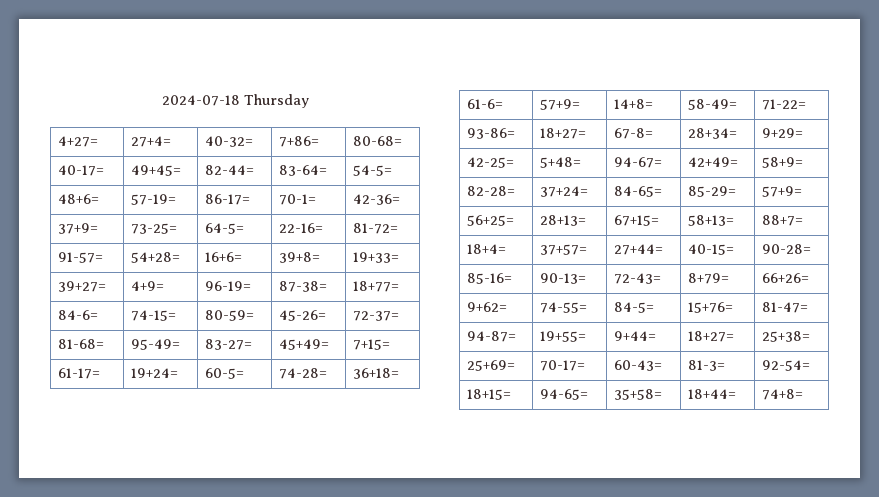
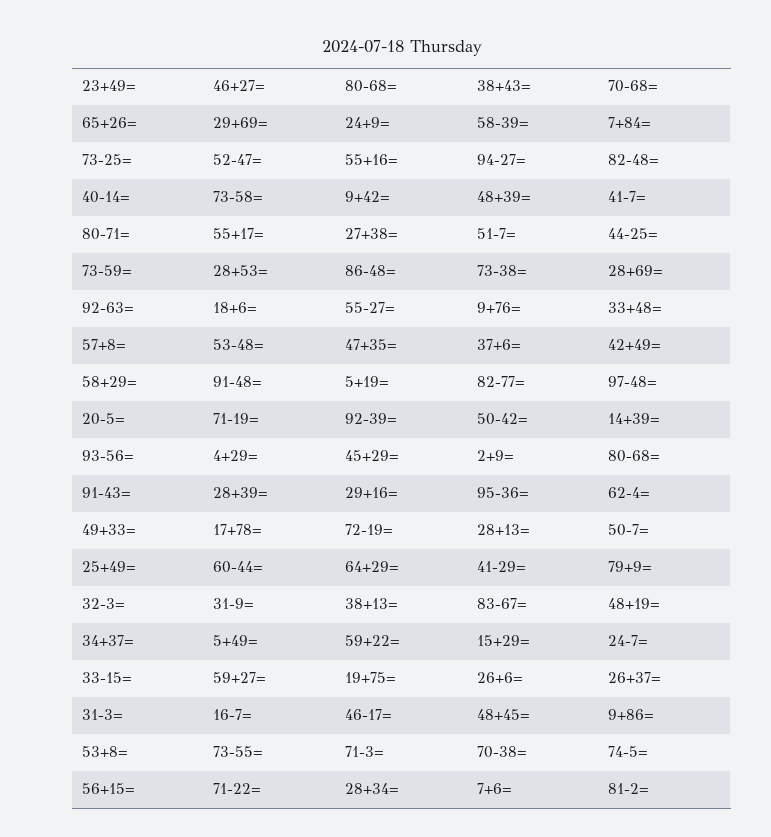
- 4+27= | 27+4= | 40-32= | 7+86= | 80-68=
- 40-17= | 49+45= | 82-44= | 83-64= | 54-5=
- 48+6= | 57-19= | 86-17= | 70-1= | 42-36=
- 37+9= | 73-25= | 64-5= | 22-16= | 81-72=
- 91-57= | 54+28= | 16+6= | 39+8= | 19+33=
- 39+27= | 4+9= | 96-19= | 87-38= | 18+77=
- 84-6= | 74-15= | 80-59= | 45-26= | 72-37=
- 81-68= | 95-49= | 83-27= | 45+49= | 7+15=
- 61-17= | 19+24= | 60-5= | 74-28= | 36+18=
- 61-6= | 57+9= | 14+8= | 58-49= | 71-22=
- 93-86= | 18+27= | 67-8= | 28+34= | 9+29=
- 42-25= | 5+48= | 94-67= | 42+49= | 58+9=
- 82-28= | 37+24= | 84-65= | 85-29= | 57+9=
- 56+25= | 28+13= | 67+15= | 58+13= | 88+7=
- 18+4= | 37+57= | 27+44= | 40-15= | 90-28=
- 85-16= | 90-13= | 72-43= | 8+79= | 66+26=
- 9+62= | 74-55= | 84-5= | 15+76= | 81-47=
- 94-87= | 19+55= | 9+44= | 18+27= | 25+38=
- 25+69= | 70-17= | 60-43= | 81-3= | 92-54=
- 18+15= | 94-65= | 35+58= | 18+44= | 74+8=
+ 23+49= | 46+27= | 80-68= | 38+43= | 70-68=
+ 65+26= | 29+69= | 24+9= | 58-39= | 7+84=
+ 73-25= | 52-47= | 55+16= | 94-27= | 82-48=
+ 40-14= | 73-58= | 9+42= | 48+39= | 41-7=
+ 80-71= | 55+17= | 27+38= | 51-7= | 44-25=
+ 73-59= | 28+53= | 86-48= | 73-38= | 28+69=
+ 92-63= | 18+6= | 55-27= | 9+76= | 33+48=
+ 57+8= | 53-48= | 47+35= | 37+6= | 42+49=
+ 58+29= | 91-48= | 5+19= | 82-77= | 97-48=
+ 20-5= | 71-19= | 92-39= | 50-42= | 14+39=
+ 93-56= | 4+29= | 45+29= | 2+9= | 80-68=
+ 91-43= | 28+39= | 29+16= | 95-36= | 62-4=
+ 49+33= | 17+78= | 72-19= | 28+13= | 50-7=
+ 25+49= | 60-44= | 64+29= | 41-29= | 79+9=
+ 32-3= | 31-9= | 38+13= | 83-67= | 48+19=
+ 34+37= | 5+49= | 59+22= | 15+29= | 24-7=
+ 33-15= | 59+27= | 19+75= | 26+6= | 26+37=
+ 31-3= | 16-7= | 46-17= | 48+45= | 9+86=
+ 53+8= | 73-55= | 71-3= | 70-38= | 74-5=
+ 56+15= | 71-22= | 28+34= | 7+6= | 81-2=

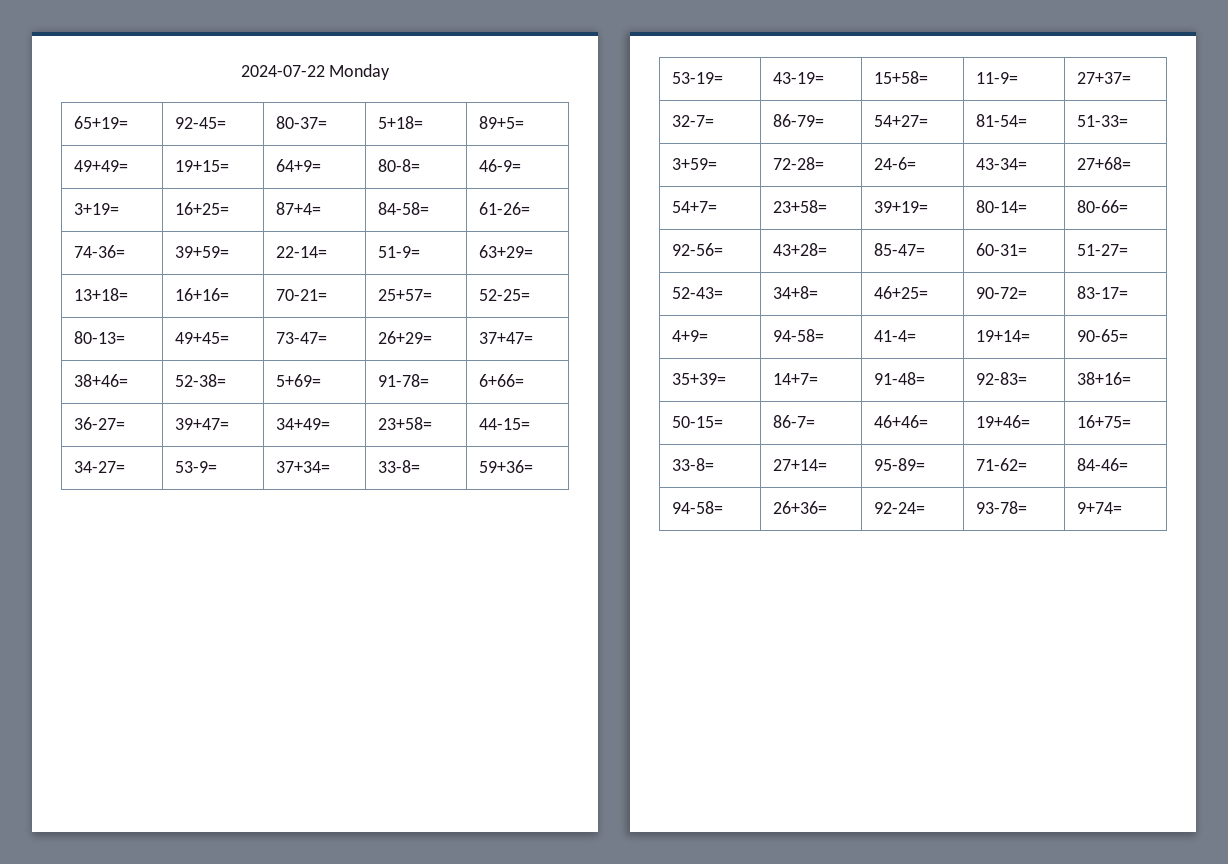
- 2024-07-18 Thursday
- 23+49= | 46+27= | 80-68= | 38+43= | 70-68=
- 65+26= | 29+69= | 24+9= | 58-39= | 7+84=
- 73-25= | 52-47= | 55+16= | 94-27= | 82-48=
- 40-14= | 73-58= | 9+42= | 48+39= | 41-7=
- 80-71= | 55+17= | 27+38= | 51-7= | 44-25=
- 73-59= | 28+53= | 86-48= | 73-38= | 28+69=
- 92-63= | 18+6= | 55-27= | 9+76= | 33+48=
- 57+8= | 53-48= | 47+35= | 37+6= | 42+49=
- 58+29= | 91-48= | 5+19= | 82-77= | 97-48=
- 20-5= | 71-19= | 92-39= | 50-42= | 14+39=
- 93-56= | 4+29= | 45+29= | 2+9= | 80-68=
- 91-43= | 28+39= | 29+16= | 95-36= | 62-4=
- 49+33= | 17+78= | 72-19= | 28+13= | 50-7=
- 25+49= | 60-44= | 64+29= | 41-29= | 79+9=
- 32-3= | 31-9= | 38+13= | 83-67= | 48+19=
- 34+37= | 5+49= | 59+22= | 15+29= | 24-7=
- 33-15= | 59+27= | 19+75= | 26+6= | 26+37=
- 31-3= | 16-7= | 46-17= | 48+45= | 9+86=
- 53+8= | 73-55= | 71-3= | 70-38= | 74-5=
- 56+15= | 71-22= | 28+34= | 7+6= | 81-2=
+ 2024-07-22 Monday
+ 65+19= | 92-45= | 80-37= | 5+18= | 89+5=
+ 49+49= | 19+15= | 64+9= | 80-8= | 46-9=
+ 3+19= | 16+25= | 87+4= | 84-58= | 61-26=
+ 74-36= | 39+59= | 22-14= | 51-9= | 63+29=
+ 13+18= | 16+16= | 70-21= | 25+57= | 52-25=
+ 80-13= | 49+45= | 73-47= | 26+29= | 37+47=
+ 38+46= | 52-38= | 5+69= | 91-78= | 6+66=
+ 36-27= | 39+47= | 34+49= | 23+58= | 44-15=
+ 34-27= | 53-9= | 37+34= | 33-8= | 59+36=
+ 53-19= | 43-19= | 15+58= | 11-9= | 27+37=
+ 32-7= | 86-79= | 54+27= | 81-54= | 51-33=
+ 3+59= | 72-28= | 24-6= | 43-34= | 27+68=
+ 54+7= | 23+58= | 39+19= | 80-14= | 80-66=
+ 92-56= | 43+28= | 85-47= | 60-31= | 51-27=
+ 52-43= | 34+8= | 46+25= | 90-72= | 83-17=
+ 4+9= | 94-58= | 41-4= | 19+14= | 90-65=
+ 35+39= | 14+7= | 91-48= | 92-83= | 38+16=
+ 50-15= | 86-7= | 46+46= | 19+46= | 16+75=
+ 33-8= | 27+14= | 95-89= | 71-62= | 84-46=
+ 94-58= | 26+36= | 92-24= | 93-78= | 9+74=

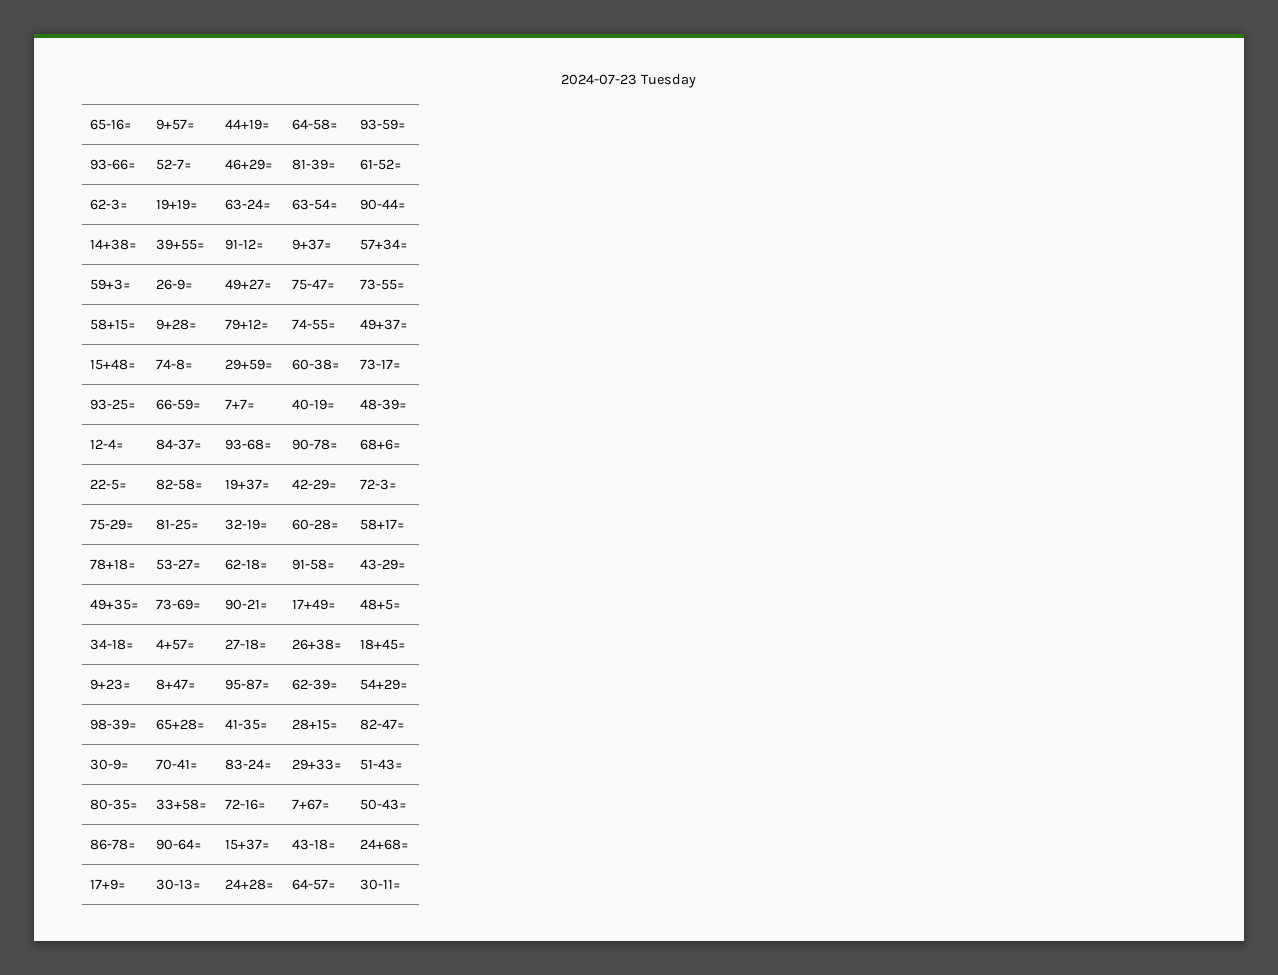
- 2024-07-22 Monday
- 65+19= | 92-45= | 80-37= | 5+18= | 89+5=
- 49+49= | 19+15= | 64+9= | 80-8= | 46-9=
- 3+19= | 16+25= | 87+4= | 84-58= | 61-26=
- 74-36= | 39+59= | 22-14= | 51-9= | 63+29=
- 13+18= | 16+16= | 70-21= | 25+57= | 52-25=
- 80-13= | 49+45= | 73-47= | 26+29= | 37+47=
- 38+46= | 52-38= | 5+69= | 91-78= | 6+66=
- 36-27= | 39+47= | 34+49= | 23+58= | 44-15=
- 34-27= | 53-9= | 37+34= | 33-8= | 59+36=
- 53-19= | 43-19= | 15+58= | 11-9= | 27+37=
- 32-7= | 86-79= | 54+27= | 81-54= | 51-33=
- 3+59= | 72-28= | 24-6= | 43-34= | 27+68=
- 54+7= | 23+58= | 39+19= | 80-14= | 80-66=
- 92-56= | 43+28= | 85-47= | 60-31= | 51-27=
- 52-43= | 34+8= | 46+25= | 90-72= | 83-17=
- 4+9= | 94-58= | 41-4= | 19+14= | 90-65=
- 35+39= | 14+7= | 91-48= | 92-83= | 38+16=
- 50-15= | 86-7= | 46+46= | 19+46= | 16+75=
- 33-8= | 27+14= | 95-89= | 71-62= | 84-46=
- 94-58= | 26+36= | 92-24= | 93-78= | 9+74=
+ 2024-07-23 Tuesday
+ 65-16= | 9+57= | 44+19= | 64-58= | 93-59=
+ 93-66= | 52-7= | 46+29= | 81-39= | 61-52=
+ 62-3= | 19+19= | 63-24= | 63-54= | 90-44=
+ 14+38= | 39+55= | 91-12= | 9+37= | 57+34=
+ 59+3= | 26-9= | 49+27= | 75-47= | 73-55=
+ 58+15= | 9+28= | 79+12= | 74-55= | 49+37=
+ 15+48= | 74-8= | 29+59= | 60-38= | 73-17=
+ 93-25= | 66-59= | 7+7= | 40-19= | 48-39=
+ 12-4= | 84-37= | 93-68= | 90-78= | 68+6=
+ 22-5= | 82-58= | 19+37= | 42-29= | 72-3=
+ 75-29= | 81-25= | 32-19= | 60-28= | 58+17=
+ 78+18= | 53-27= | 62-18= | 91-58= | 43-29=
+ 49+35= | 73-69= | 90-21= | 17+49= | 48+5=
+ 34-18= | 4+57= | 27-18= | 26+38= | 18+45=
+ 9+23= | 8+47= | 95-87= | 62-39= | 54+29=
+ 98-39= | 65+28= | 41-35= | 28+15= | 82-47=
+ 30-9= | 70-41= | 83-24= | 29+33= | 51-43=
+ 80-35= | 33+58= | 72-16= | 7+67= | 50-43=
+ 86-78= | 90-64= | 15+37= | 43-18= | 24+68=
+ 17+9= | 30-13= | 24+28= | 64-57= | 30-11=

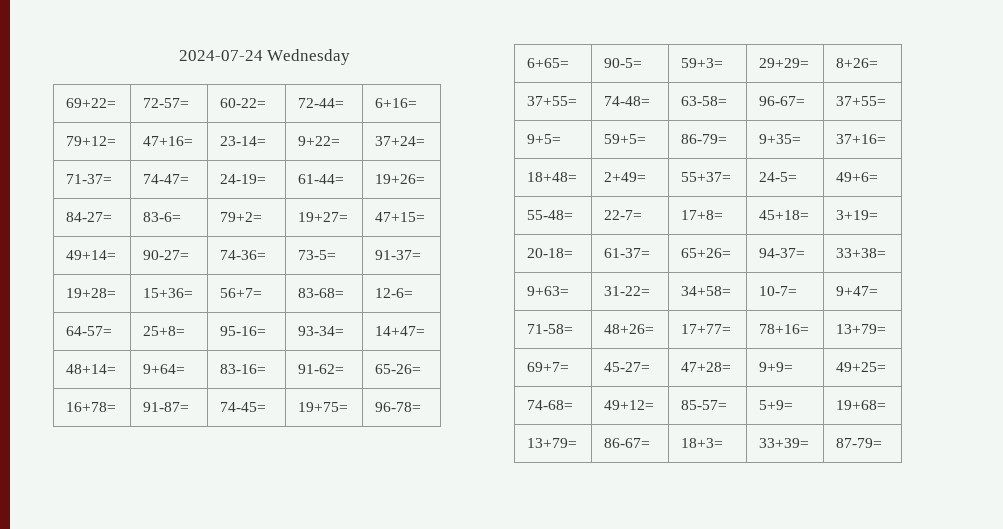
- 2024-07-23 Tuesday
- 65-16= | 9+57= | 44+19= | 64-58= | 93-59=
- 93-66= | 52-7= | 46+29= | 81-39= | 61-52=
- 62-3= | 19+19= | 63-24= | 63-54= | 90-44=
- 14+38= | 39+55= | 91-12= | 9+37= | 57+34=
- 59+3= | 26-9= | 49+27= | 75-47= | 73-55=
- 58+15= | 9+28= | 79+12= | 74-55= | 49+37=
- 15+48= | 74-8= | 29+59= | 60-38= | 73-17=
- 93-25= | 66-59= | 7+7= | 40-19= | 48-39=
- 12-4= | 84-37= | 93-68= | 90-78= | 68+6=
- 22-5= | 82-58= | 19+37= | 42-29= | 72-3=
- 75-29= | 81-25= | 32-19= | 60-28= | 58+17=
- 78+18= | 53-27= | 62-18= | 91-58= | 43-29=
- 49+35= | 73-69= | 90-21= | 17+49= | 48+5=
- 34-18= | 4+57= | 27-18= | 26+38= | 18+45=
- 9+23= | 8+47= | 95-87= | 62-39= | 54+29=
- 98-39= | 65+28= | 41-35= | 28+15= | 82-47=
- 30-9= | 70-41= | 83-24= | 29+33= | 51-43=
- 80-35= | 33+58= | 72-16= | 7+67= | 50-43=
- 86-78= | 90-64= | 15+37= | 43-18= | 24+68=
- 17+9= | 30-13= | 24+28= | 64-57= | 30-11=
+ 2024-07-24 Wednesday
+ 69+22= | 72-57= | 60-22= | 72-44= | 6+16=
+ 79+12= | 47+16= | 23-14= | 9+22= | 37+24=
+ 71-37= | 74-47= | 24-19= | 61-44= | 19+26=
+ 84-27= | 83-6= | 79+2= | 19+27= | 47+15=
+ 49+14= | 90-27= | 74-36= | 73-5= | 91-37=
+ 19+28= | 15+36= | 56+7= | 83-68= | 12-6=
+ 64-57= | 25+8= | 95-16= | 93-34= | 14+47=
+ 48+14= | 9+64= | 83-16= | 91-62= | 65-26=
+ 16+78= | 91-87= | 74-45= | 19+75= | 96-78=
+ 6+65= | 90-5= | 59+3= | 29+29= | 8+26=
+ 37+55= | 74-48= | 63-58= | 96-67= | 37+55=
+ 9+5= | 59+5= | 86-79= | 9+35= | 37+16=
+ 18+48= | 2+49= | 55+37= | 24-5= | 49+6=
+ 55-48= | 22-7= | 17+8= | 45+18= | 3+19=
+ 20-18= | 61-37= | 65+26= | 94-37= | 33+38=
+ 9+63= | 31-22= | 34+58= | 10-7= | 9+47=
+ 71-58= | 48+26= | 17+77= | 78+16= | 13+79=
+ 69+7= | 45-27= | 47+28= | 9+9= | 49+25=
+ 74-68= | 49+12= | 85-57= | 5+9= | 19+68=
+ 13+79= | 86-67= | 18+3= | 33+39= | 87-79=

